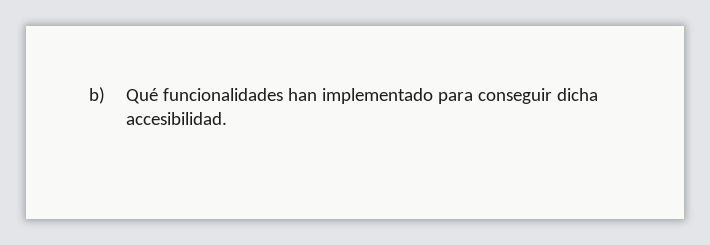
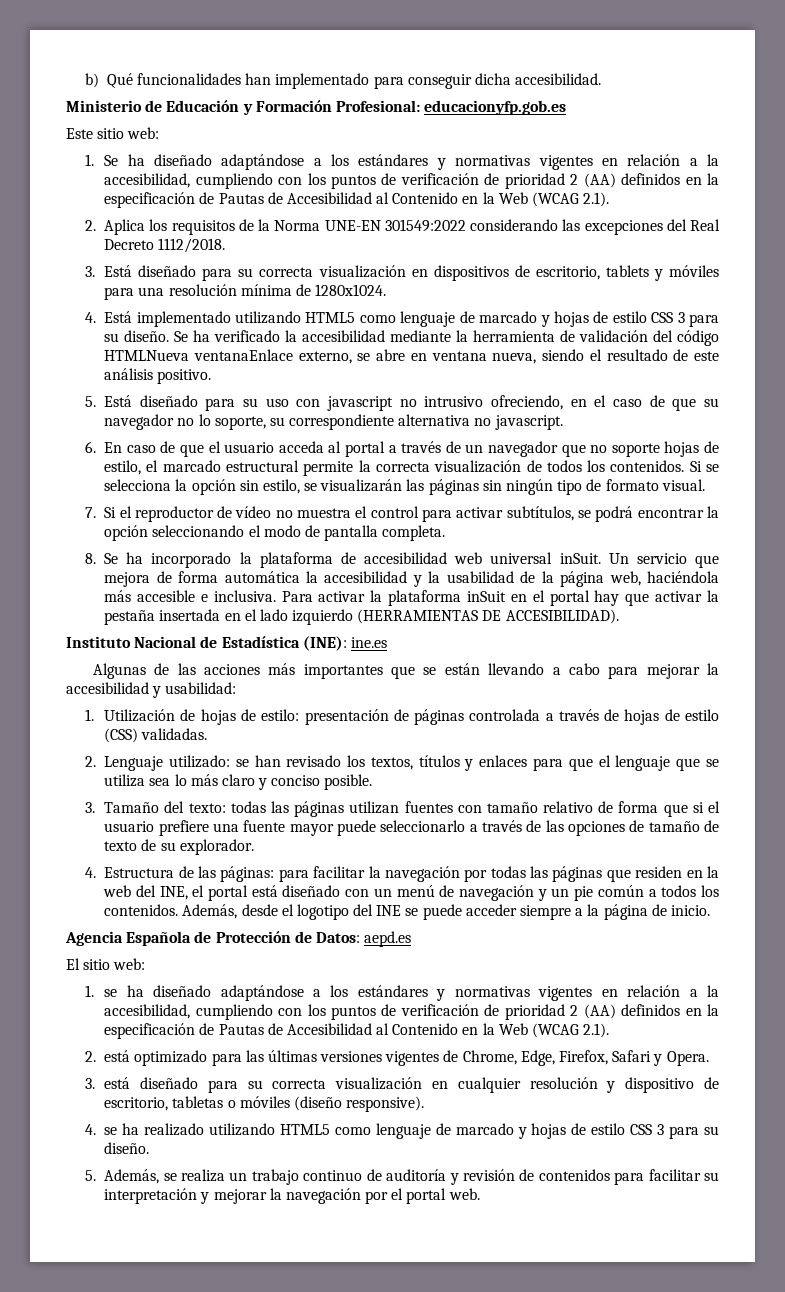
+ Ministerio de Educación y Formación Profesional: educacionyfp.gob.es
+ Este sitio web:
+ 1. Se ha diseñado adaptándose a los estándares y normativas vigentes en relación a la accesibilidad, cumpliendo con los puntos de verificación de prioridad 2 (AA) definidos en la especificación de Pautas de Accesibilidad al Contenido en la Web (WCAG 2.1).
+ 2. Aplica los requisitos de la Norma UNE-EN 301549:2022 considerando las excepciones del Real Decreto 1112/2018.
+ 3. Está diseñado para su correcta visualización en dispositivos de escritorio, tablets y móviles para una resolución mínima de 1280x1024.
+ 4. Está implementado utilizando HTML5 como lenguaje de marcado y hojas de estilo CSS 3 para su diseño. Se ha verificado la accesibilidad mediante la herramienta de validación del código HTMLNueva ventanaEnlace externo, se abre en ventana nueva, siendo el resultado de este análisis positivo.
+ 5. Está diseñado para su uso con javascript no intrusivo ofreciendo, en el caso de que su navegador no lo soporte, su correspondiente alternativa no javascript.
+ 6. En caso de que el usuario acceda al portal a través de un navegador que no soporte hojas de estilo, el marcado estructural permite la correcta visualización de todos los contenidos. Si se selecciona la opción sin estilo, se visualizarán las páginas sin ningún tipo de formato visual.
+ 7. Si el reproductor de vídeo no muestra el control para activar subtítulos, se podrá encontrar la opción seleccionando el modo de pantalla completa.
+ 8. Se ha incorporado la plataforma de accesibilidad web universal inSuit. Un servicio que mejora de forma automática la accesibilidad y la usabilidad de la página web, haciéndola más accesible e inclusiva. Para activar la plataforma inSuit en el portal hay que activar la pestaña insertada en el lado izquierdo (HERRAMIENTAS DE ACCESIBILIDAD).
+ Instituto Nacional de Estadística (INE): ine.es
+ Algunas de las acciones más importantes que se están llevando a cabo para mejorar la accesibilidad y usabilidad:
+ 1. Utilización de hojas de estilo: presentación de páginas controlada a través de hojas de estilo (CSS) validadas.
+ 2. Lenguaje utilizado: se han revisado los textos, títulos y enlaces para que el lenguaje que se utiliza sea lo más claro y conciso posible.
+ 3. Tamaño del texto: todas las páginas utilizan fuentes con tamaño relativo de forma que si el usuario prefiere una fuente mayor puede seleccionarlo a través de las opciones de tamaño de texto de su explorador.
+ 4. Estructura de las páginas: para facilitar la navegación por todas las páginas que residen en la web del INE, el portal está diseñado con un menú de navegación y un pie común a todos los contenidos. Además, desde el logotipo del INE se puede acceder siempre a la página de inicio.
+ Agencia Española de Protección de Datos: aepd.es
+ El sitio web:
+ 1. se ha diseñado adaptándose a los estándares y normativas vigentes en relación a la accesibilidad, cumpliendo con los puntos de verificación de prioridad 2 (AA) definidos en la especificación de Pautas de Accesibilidad al Contenido en la Web (WCAG 2.1).
+ 2. está optimizado para las últimas versiones vigentes de Chrome, Edge, Firefox, Safari y Opera.
+ 3. está diseñado para su correcta visualización en cualquier resolución y dispositivo de escritorio, tabletas o móviles (diseño responsive).
+ 4. se ha realizado utilizando HTML5 como lenguaje de marcado y hojas de estilo CSS 3 para su diseño.
+ 5. Además, se realiza un trabajo continuo de auditoría y revisión de contenidos para facilitar su interpretación y mejorar la navegación por el portal web.

